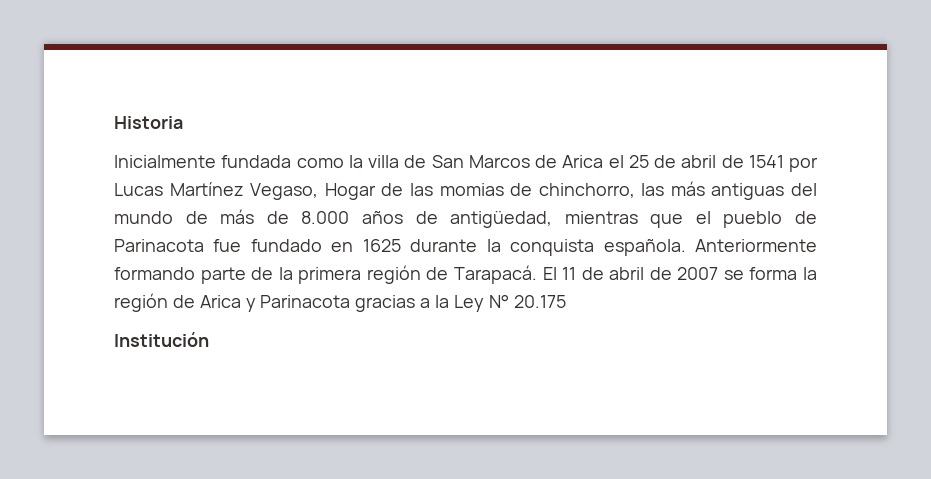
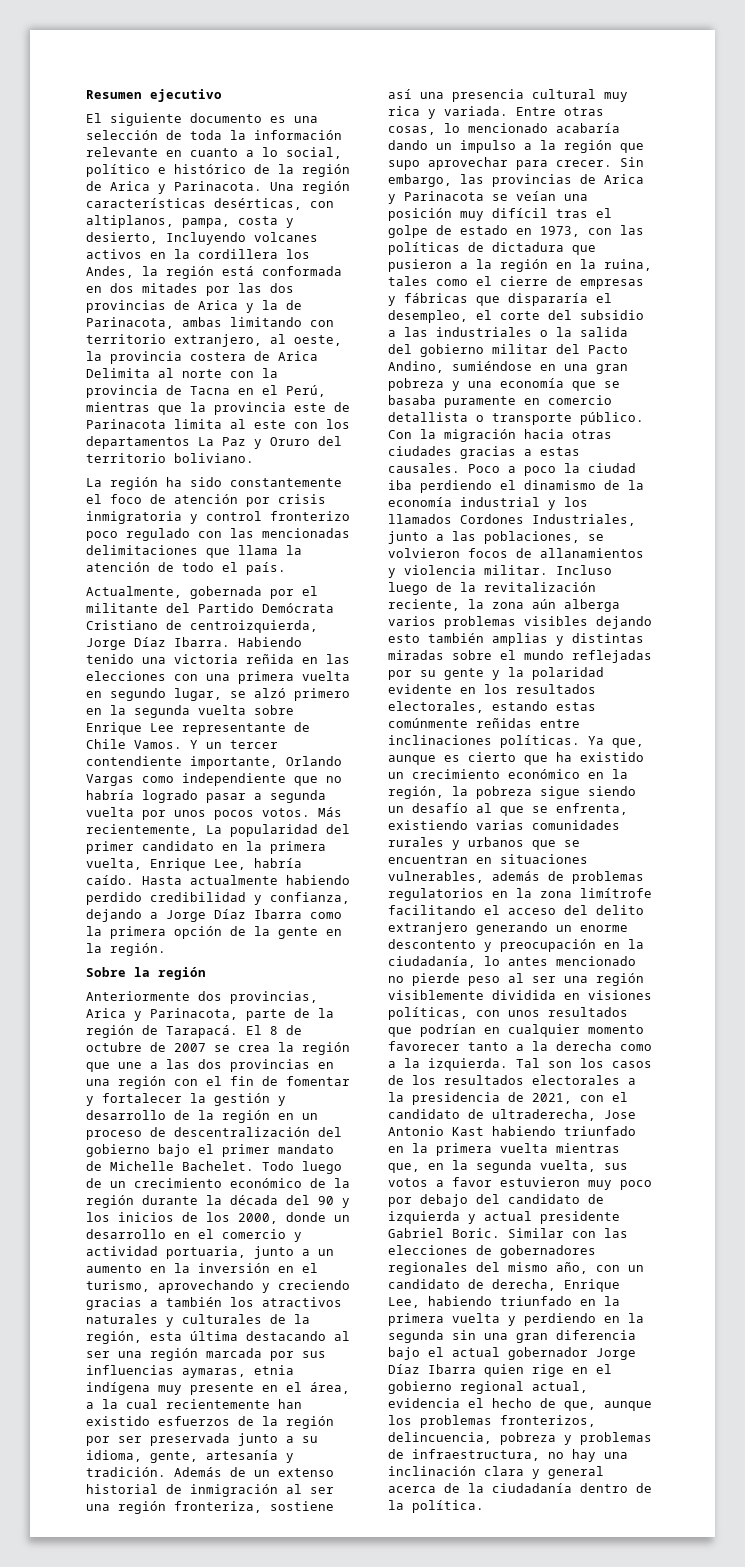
- Historia
- Inicialmente fundada como la villa de San Marcos de Arica el 25 de abril de 1541 por Lucas Martínez Vegaso, Hogar de las momias de chinchorro, las más antiguas del mundo de más de 8.000 años de antigüedad, mientras que el pueblo de Parinacota fue fundado en 1625 durante la conquista española. Anteriormente formando parte de la primera región de Tarapacá. El 11 de abril de 2007 se forma la región de Arica y Parinacota gracias a la Ley N° 20.175
- Institución
+ Resumen ejecutivo
+ El siguiente documento es una selección de toda la información relevante en cuanto a lo social, político e histórico de la región de Arica y Parinacota. Una región características desérticas, con altiplanos, pampa, costa y desierto, Incluyendo volcanes activos en la cordillera los Andes, la región está conformada en dos mitades por las dos provincias de Arica y la de Parinacota, ambas limitando con territorio extranjero, al oeste, la provincia costera de Arica Delimita al norte con la provincia de Tacna en el Perú, mientras que la provincia este de Parinacota limita al este con los departamentos La Paz y Oruro del territorio boliviano.
+ La región ha sido constantemente el foco de atención por crisis inmigratoria y control fronterizo poco regulado con las mencionadas delimitaciones que llama la atención de todo el país.
+ Actualmente, gobernada por el militante del Partido Demócrata Cristiano de centroizquierda, Jorge Díaz Ibarra. Habiendo tenido una victoria reñida en las elecciones con una primera vuelta en segundo lugar, se alzó primero en la segunda vuelta sobre Enrique Lee representante de Chile Vamos. Y un tercer contendiente importante, Orlando Vargas como independiente que no habría logrado pasar a segunda vuelta por unos pocos votos. Más recientemente, La popularidad del primer candidato en la primera vuelta, Enrique Lee, habría caído. Hasta actualmente habiendo perdido credibilidad y confianza, dejando a Jorge Díaz Ibarra como la primera opción de la gente en la región.
+ Sobre la región
+ Anteriormente dos provincias, Arica y Parinacota, parte de la región de Tarapacá. El 8 de octubre de 2007 se crea la región que une a las dos provincias en una región con el fin de fomentar y fortalecer la gestión y desarrollo de la región en un proceso de descentralización del gobierno bajo el primer mandato de Michelle Bachelet. Todo luego de un crecimiento económico de la región durante la década del 90 y los inicios de los 2000, donde un desarrollo en el comercio y actividad portuaria, junto a un aumento en la inversión en el turismo, aprovechando y creciendo gracias a también los atractivos naturales y culturales de la región, esta última destacando al ser una región marcada por sus influencias aymaras, etnia indígena muy presente en el área, a la cual recientemente han existido esfuerzos de la región por ser preservada junto a su idioma, gente, artesanía y tradición. Además de un extenso historial de inmigración al ser una región fronteriza, sostiene así una presencia cultural muy rica y variada. Entre otras cosas, lo mencionado acabaría dando un impulso a la región que supo aprovechar para crecer. Sin embargo, las provincias de Arica y Parinacota se veían una posición muy difícil tras el golpe de estado en 1973, con las políticas de dictadura que pusieron a la región en la ruina, tales como el cierre de empresas y fábricas que dispararía el desempleo, el corte del subsidio a las industriales o la salida del gobierno militar del Pacto Andino, sumiéndose en una gran pobreza y una economía que se basaba puramente en comercio detallista o transporte público. Con la migración hacia otras ciudades gracias a estas causales. Poco a poco la ciudad iba perdiendo el dinamismo de la economía industrial y los llamados Cordones Industriales, junto a las poblaciones, se volvieron focos de allanamientos y violencia militar. Incluso luego de la revitalización reciente, la zona aún alberga varios problemas visibles dejando esto también amplias y distintas miradas sobre el mundo reflejadas por su gente y la polaridad evidente en los resultados electorales, estando estas comúnmente reñidas entre inclinaciones políticas. Ya que, aunque es cierto que ha existido un crecimiento económico en la región, la pobreza sigue siendo un desafío al que se enfrenta, existiendo varias comunidades rurales y urbanos que se encuentran en situaciones vulnerables, además de problemas regulatorios en la zona limítrofe facilitando el acceso del delito extranjero generando un enorme descontento y preocupación en la ciudadanía, lo antes mencionado no pierde peso al ser una región visiblemente dividida en visiones políticas, con unos resultados que podrían en cualquier momento favorecer tanto a la derecha como a la izquierda. Tal son los casos de los resultados electorales a la presidencia de 2021, con el candidato de ultraderecha, Jose Antonio Kast habiendo triunfado en la primera vuelta mientras que, en la segunda vuelta, sus votos a favor estuvieron muy poco por debajo del candidato de izquierda y actual presidente Gabriel Boric. Similar con las elecciones de gobernadores regionales del mismo año, con un candidato de derecha, Enrique Lee, habiendo triunfado en la primera vuelta y perdiendo en la segunda sin una gran diferencia bajo el actual gobernador Jorge Díaz Ibarra quien rige en el gobierno regional actual, evidencia el hecho de que, aunque los problemas fronterizos, delincuencia, pobreza y problemas de infraestructura, no hay una inclinación clara y general acerca de la ciudadanía dentro de la política.

